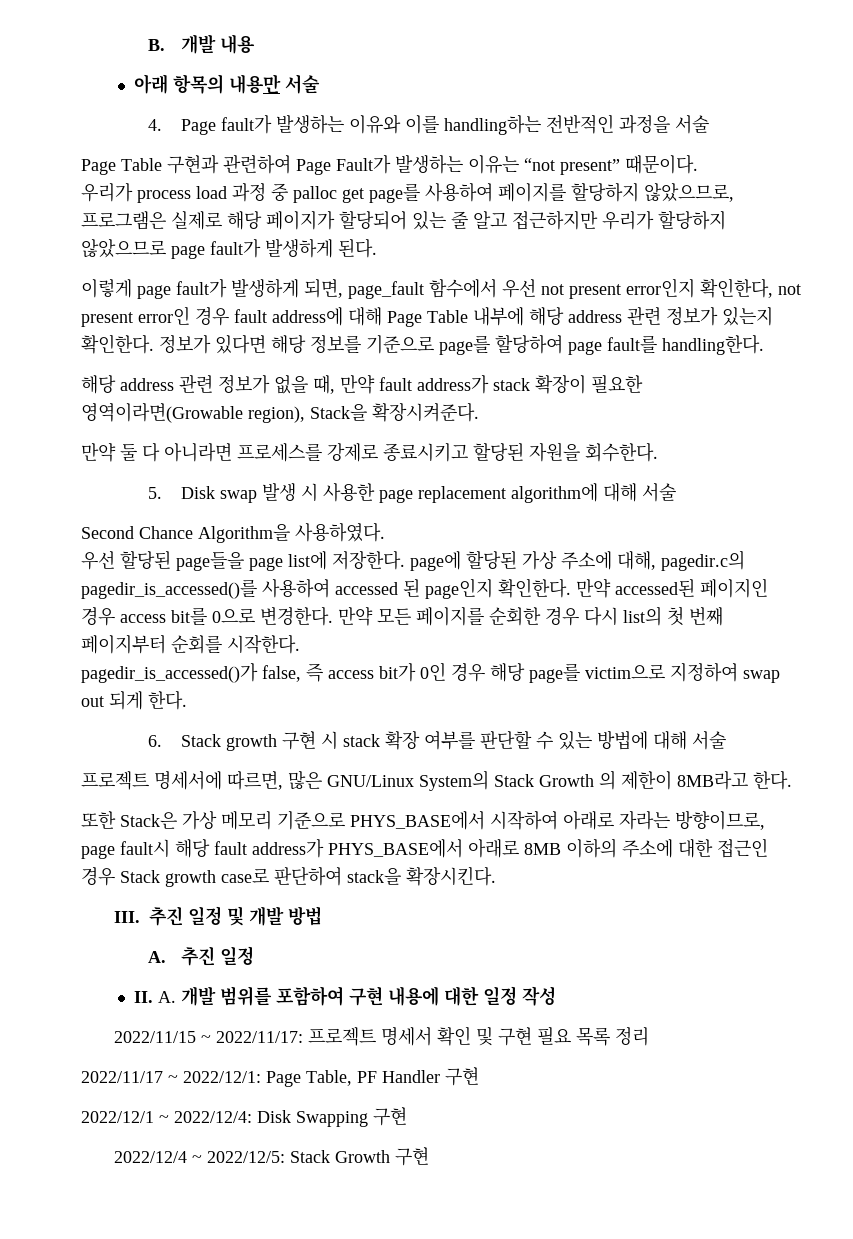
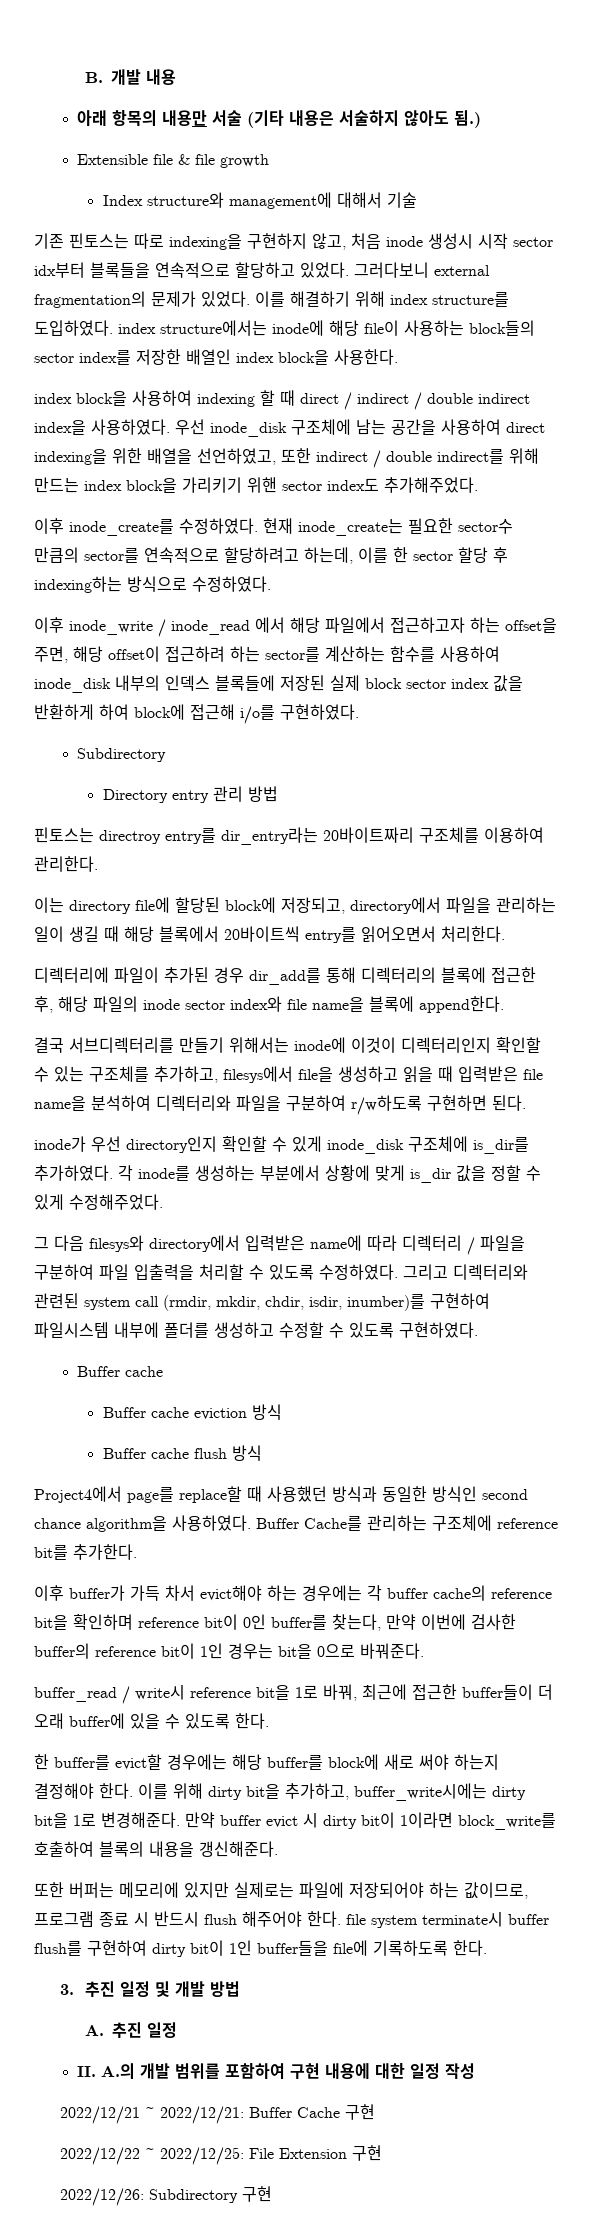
- 아래 항목의 내용만 서술
- 4. Page fault가 발생하는 이유와 이를 handling하는 전반적인 과정을 서술
- Page Table 구현과 관련하여 Page Fault가 발생하는 이유는 “not present” 때문이다.
- 우리가 process load 과정 중 palloc get page를 사용하여 페이지를 할당하지 않았으므로, 프로그램은 실제로 해당 페이지가 할당되어 있는 줄 알고 접근하지만 우리가 할당하지 않았으므로 page fault가 발생하게 된다.
- 이렇게 page fault가 발생하게 되면, page_fault 함수에서 우선 not present error인지 확인한다, not present error인 경우 fault address에 대해 Page Table 내부에 해당 address 관련 정보가 있는지 확인한다. 정보가 있다면 해당 정보를 기준으로 page를 할당하여 page fault를 handling한다.
- 해당 address 관련 정보가 없을 때, 만약 fault address가 stack 확장이 필요한 영역이라면(Growable region), Stack을 확장시켜준다.
- 만약 둘 다 아니라면 프로세스를 강제로 종료시키고 할당된 자원을 회수한다.
- 5. Disk swap 발생 시 사용한 page replacement algorithm에 대해 서술
- Second Chance Algorithm을 사용하였다.
- 우선 할당된 page들을 page list에 저장한다. page에 할당된 가상 주소에 대해, pagedir.c의 pagedir_is_accessed()를 사용하여 accessed 된 page인지 확인한다. 만약 accessed된 페이지인 경우 access bit를 0으로 변경한다. 만약 모든 페이지를 순회한 경우 다시 list의 첫 번째 페이지부터 순회를 시작한다.
- pagedir_is_accessed()가 false, 즉 access bit가 0인 경우 해당 page를 victim으로 지정하여 swap out 되게 한다.
- 6. Stack growth 구현 시 stack 확장 여부를 판단할 수 있는 방법에 대해 서술
- 프로젝트 명세서에 따르면, 많은 GNU/Linux System의 Stack Growth 의 제한이 8MB라고 한다.
- 또한 Stack은 가상 메모리 기준으로 PHYS_BASE에서 시작하여 아래로 자라는 방향이므로, page fault시 해당 fault address가 PHYS_BASE에서 아래로 8MB 이하의 주소에 대한 접근인 경우 Stack growth case로 판단하여 stack을 확장시킨다.
- III. 추진 일정 및 개발 방법
+ 아래 항목의 내용만 서술 (기타 내용은 서술하지 않아도 됨.)
+ Extensible file & file growth
+ Index structure와 management에 대해서 기술
+ 기존 핀토스는 따로 indexing을 구현하지 않고, 처음 inode 생성시 시작 sector idx부터 블록들을 연속적으로 할당하고 있었다. 그러다보니 external fragmentation의 문제가 있었다. 이를 해결하기 위해 index structure를 도입하였다. index structure에서는 inode에 해당 file이 사용하는 block들의 sector index를 저장한 배열인 index block을 사용한다.
+ index block을 사용하여 indexing 할 때 direct / indirect / double indirect index을 사용하였다. 우선 inode_disk 구조체에 남는 공간을 사용하여 direct indexing을 위한 배열을 선언하였고, 또한 indirect / double indirect를 위해 만드는 index block을 가리키기 위핸 sector index도 추가해주었다.
+ 이후 inode_create를 수정하였다. 현재 inode_create는 필요한 sector수 만큼의 sector를 연속적으로 할당하려고 하는데, 이를 한 sector 할당 후 indexing하는 방식으로 수정하였다.
+ 이후 inode_write / inode_read 에서 해당 파일에서 접근하고자 하는 offset을 주면, 해당 offset이 접근하려 하는 sector를 계산하는 함수를 사용하여 inode_disk 내부의 인덱스 블록들에 저장된 실제 block sector index 값을 반환하게 하여 block에 접근해 i/o를 구현하였다.
+ Subdirectory
+ Directory entry 관리 방법
+ 핀토스는 directroy entry를 dir_entry라는 20바이트짜리 구조체를 이용하여 관리한다.
+ 이는 directory file에 할당된 block에 저장되고, directory에서 파일을 관리하는 일이 생길 때 해당 블록에서 20바이트씩 entry를 읽어오면서 처리한다.
+ 디렉터리에 파일이 추가된 경우 dir_add를 통해 디렉터리의 블록에 접근한 후, 해당 파일의 inode sector index와 file name을 블록에 append한다.
+ 결국 서브디렉터리를 만들기 위해서는 inode에 이것이 디렉터리인지 확인할 수 있는 구조체를 추가하고, filesys에서 file을 생성하고 읽을 때 입력받은 file name을 분석하여 디렉터리와 파일을 구분하여 r/w하도록 구현하면 된다.
+ inode가 우선 directory인지 확인할 수 있게 inode_disk 구조체에 is_dir를 추가하였다. 각 inode를 생성하는 부분에서 상황에 맞게 is_dir 값을 정할 수 있게 수정해주었다.
+ 그 다음 filesys와 directory에서 입력받은 name에 따라 디렉터리 / 파일을 구분하여 파일 입출력을 처리할 수 있도록 수정하였다. 그리고 디렉터리와 관련된 system call (rmdir, mkdir, chdir, isdir, inumber)를 구현하여 파일시스템 내부에 폴더를 생성하고 수정할 수 있도록 구현하였다.
+ Buffer cache
+ Buffer cache eviction 방식
+ Buffer cache flush 방식
+ Project4에서 page를 replace할 때 사용했던 방식과 동일한 방식인 second chance algorithm을 사용하였다. Buffer Cache를 관리하는 구조체에 reference bit를 추가한다.
+ 이후 buffer가 가득 차서 evict해야 하는 경우에는 각 buffer cache의 reference bit을 확인하며 reference bit이 0인 buffer를 찾는다, 만약 이번에 검사한 buffer의 reference bit이 1인 경우는 bit을 0으로 바꿔준다.
+ buffer_read / write시 reference bit을 1로 바꿔, 최근에 접근한 buffer들이 더 오래 buffer에 있을 수 있도록 한다.
+ 한 buffer를 evict할 경우에는 해당 buffer를 block에 새로 써야 하는지 결정해야 한다. 이를 위해 dirty bit을 추가하고, buffer_write시에는 dirty bit을 1로 변경해준다. 만약 buffer evict 시 dirty bit이 1이라면 block_write를 호출하여 블록의 내용을 갱신해준다.
+ 또한 버퍼는 메모리에 있지만 실제로는 파일에 저장되어야 하는 값이므로, 프로그램 종료 시 반드시 flush 해주어야 한다. file system terminate시 buffer flush를 구현하여 dirty bit이 1인 buffer들을 file에 기록하도록 한다.
+ 3. 추진 일정 및 개발 방법
- II. A. 개발 범위를 포함하여 구현 내용에 대한 일정 작성
+ II. A.의 개발 범위를 포함하여 구현 내용에 대한 일정 작성
- 2022/11/15 ~ 2022/11/17: 프로젝트 명세서 확인 및 구현 필요 목록 정리
- 2022/11/17 ~ 2022/12/1: Page Table, PF Handler 구현
- 2022/12/1 ~ 2022/12/4: Disk Swapping 구현
- 2022/12/4 ~ 2022/12/5: Stack Growth 구현
+ 2022/12/21 ~ 2022/12/21: Buffer Cache 구현
+ 2022/12/22 ~ 2022/12/25: File Extension 구현
+ 2022/12/26: Subdirectory 구현

